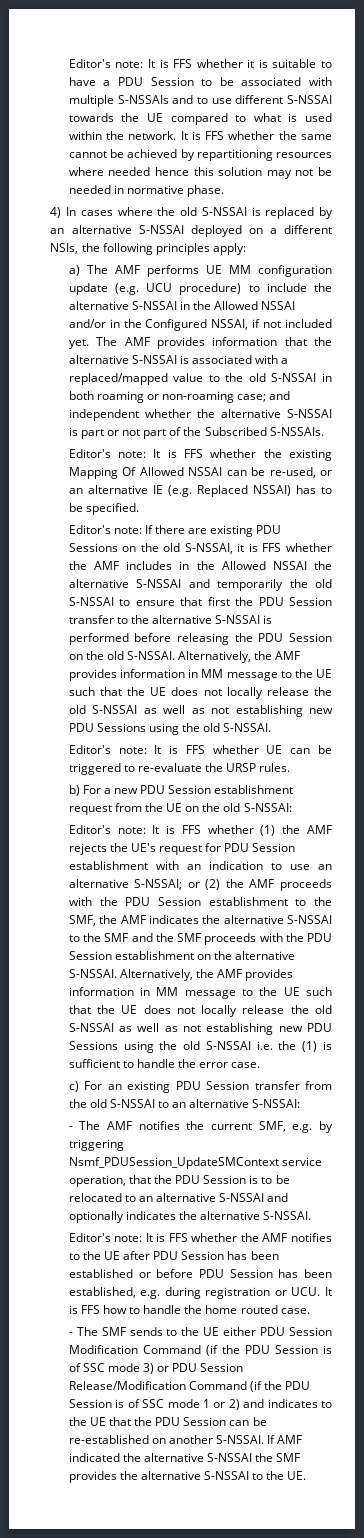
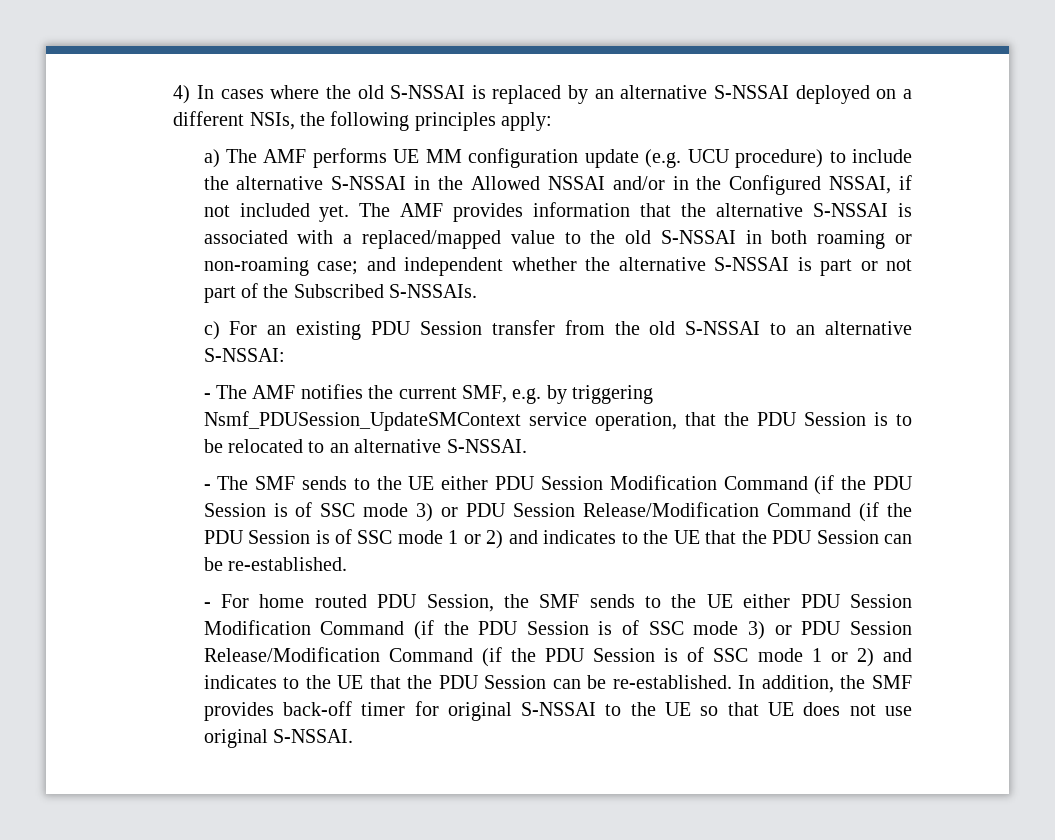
- Editor's note: It is FFS whether it is suitable to have a PDU Session to be associated with multiple S-NSSAIs and to use different S-NSSAI towards the UE compared to what is used within the network. It is FFS whether the same cannot be achieved by repartitioning resources where needed hence this solution may not be needed in normative phase.
- Editor's note: It is FFS whether the existing Mapping Of Allowed NSSAI can be re-used, or an alternative IE (e.g. Replaced NSSAI) has to be specified.
- Editor's note: If there are existing PDU Sessions on the old S-NSSAI, it is FFS whether the AMF includes in the Allowed NSSAI the alternative S-NSSAI and temporarily the old S-NSSAI to ensure that first the PDU Session transfer to the alternative S-NSSAI is performed before releasing the PDU Session on the old S-NSSAI. Alternatively, the AMF provides information in MM message to the UE such that the UE does not locally release the old S-NSSAI as well as not establishing new PDU Sessions using the old S-NSSAI.
- Editor's note: It is FFS whether UE can be triggered to re-evaluate the URSP rules.
- b) For a new PDU Session establishment request from the UE on the old S-NSSAI:
- Editor's note: It is FFS whether (1) the AMF rejects the UE's request for PDU Session establishment with an indication to use an alternative S-NSSAI; or (2) the AMF proceeds with the PDU Session establishment to the SMF, the AMF indicates the alternative S-NSSAI to the SMF and the SMF proceeds with the PDU Session establishment on the alternative S-NSSAI. Alternatively, the AMF provides information in MM message to the UE such that the UE does not locally release the old S-NSSAI as well as not establishing new PDU Sessions using the old S-NSSAI i.e. the (1) is sufficient to handle the error case.
- - The AMF notifies the current SMF, e.g. by triggering Nsmf_PDUSession_UpdateSMContext service operation, that the PDU Session is to be relocated to an alternative S-NSSAI and optionally indicates the alternative S-NSSAI.
- Editor's note: It is FFS whether the AMF notifies to the UE after PDU Session has been established or before PDU Session has been established, e.g. during registration or UCU. It is FFS how to handle the home routed case.
+ - The AMF notifies the current SMF, e.g. by triggering Nsmf_PDUSession_UpdateSMContext service operation, that the PDU Session is to be relocated to an alternative S-NSSAI.
- - The SMF sends to the UE either PDU Session Modification Command (if the PDU Session is of SSC mode 3) or PDU Session Release/Modification Command (if the PDU Session is of SSC mode 1 or 2) and indicates to the UE that the PDU Session can be re-established on another S-NSSAI. If AMF indicated the alternative S-NSSAI the SMF provides the alternative S-NSSAI to the UE.
+ - The SMF sends to the UE either PDU Session Modification Command (if the PDU Session is of SSC mode 3) or PDU Session Release/Modification Command (if the PDU Session is of SSC mode 1 or 2) and indicates to the UE that the PDU Session can be re-established.
+ - For home routed PDU Session, the SMF sends to the UE either PDU Session Modification Command (if the PDU Session is of SSC mode 3) or PDU Session Release/Modification Command (if the PDU Session is of SSC mode 1 or 2) and indicates to the UE that the PDU Session can be re-established. In addition, the SMF provides back-off timer for original S-NSSAI to the UE so that UE does not use original S-NSSAI.

